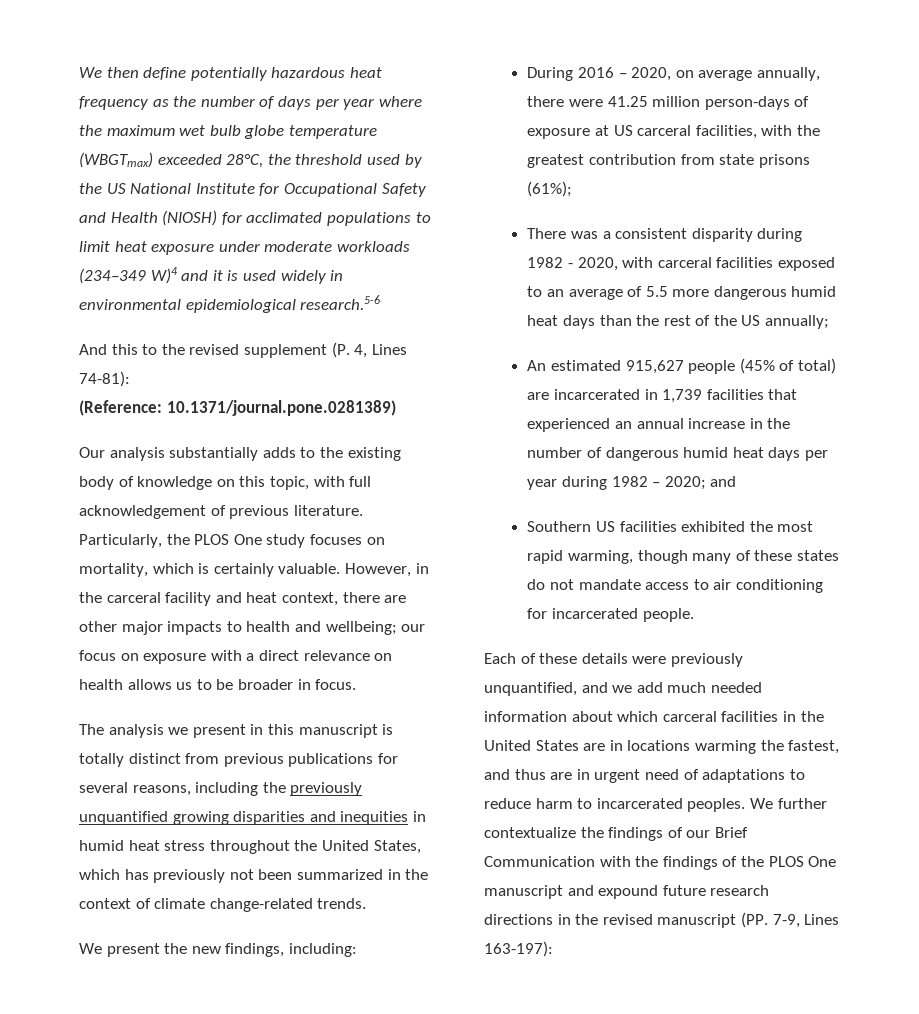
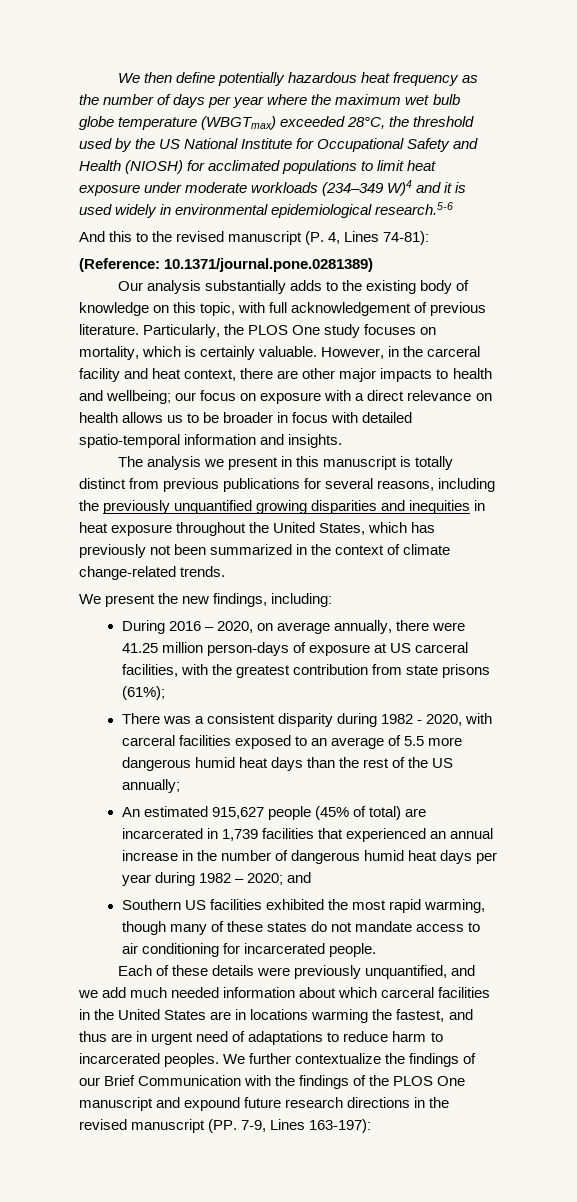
- And this to the revised supplement (P. 4, Lines 74-81):
+ And this to the revised manuscript (P. 4, Lines 74-81):
- However, in the carceral facility and heat context, there are other major impacts to health and wellbeing; our focus on exposure with a direct relevance on health allows us to be broader in focus.
+ However, in the carceral facility and heat context, there are other major impacts to health and wellbeing; our focus on exposure with a direct relevance on health allows us to be broader in focus with detailed spatio-temporal information and insights.
- The analysis we present in this manuscript is totally distinct from previous publications for several reasons, including the previously unquantified growing disparities and inequities in humid heat stress throughout the United States, which has previously not been summarized in the context of climate change-related trends.
+ The analysis we present in this manuscript is totally distinct from previous publications for several reasons, including the previously unquantified growing disparities and inequities in heat exposure throughout the United States, which has previously not been summarized in the context of climate change-related trends.

